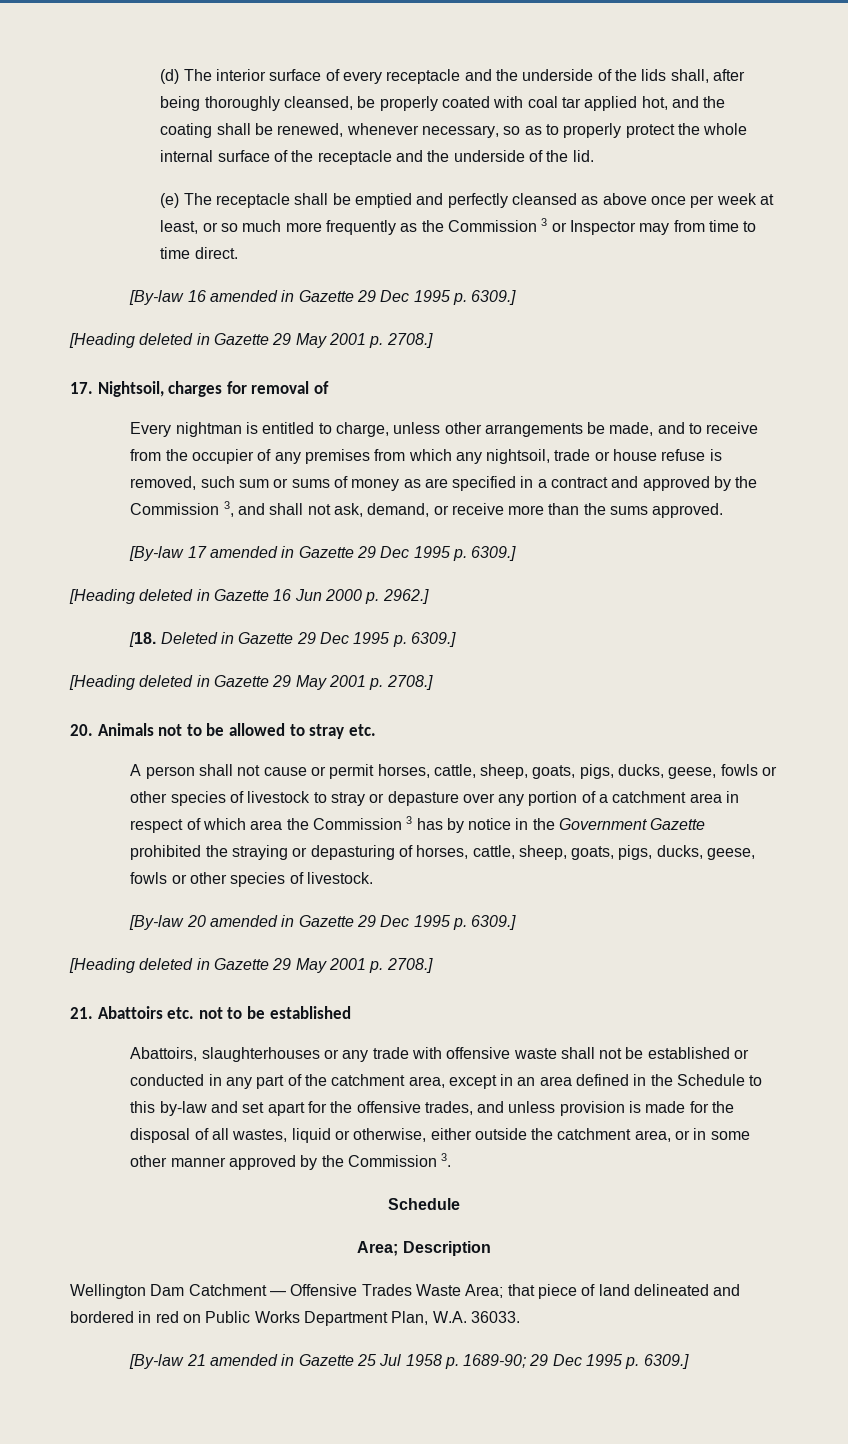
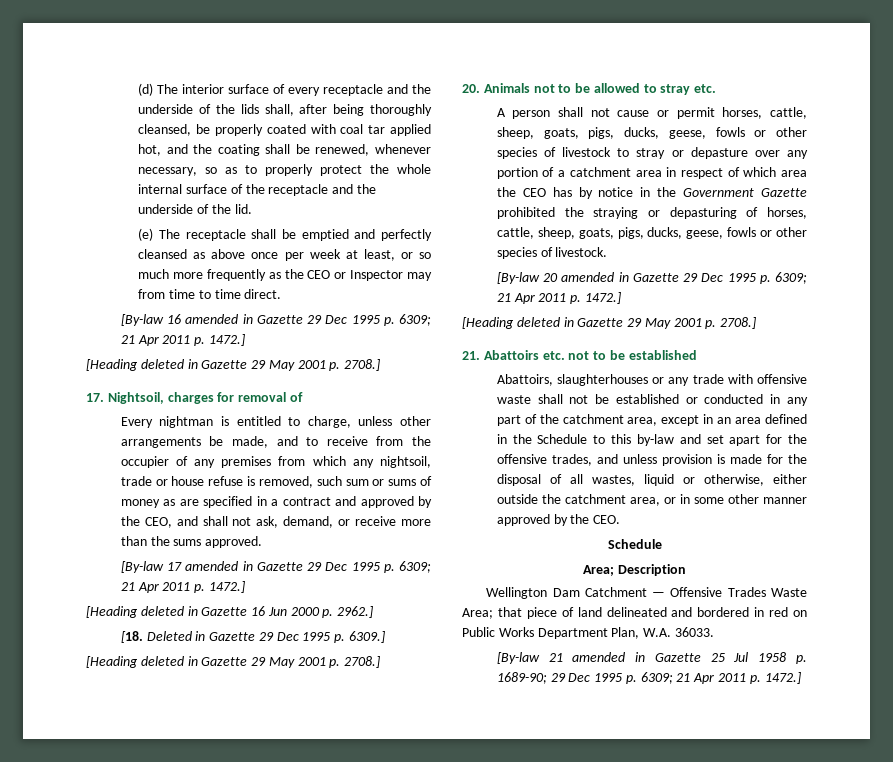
- (e) The receptacle shall be emptied and perfectly cleansed as above once per week at least, or so much more frequently as the Commission 3 or Inspector may from time to time direct.
+ (e) The receptacle shall be emptied and perfectly cleansed as above once per week at least, or so much more frequently as the CEO or Inspector may from time to time direct.
- [By-law 16 amended in Gazette 29 Dec 1995 p. 6309.]
+ [By-law 16 amended in Gazette 29 Dec 1995 p. 6309; 21 Apr 2011 p. 1472.]
- Every nightman is entitled to charge, unless other arrangements be made, and to receive from the occupier of any premises from which any nightsoil, trade or house refuse is removed, such sum or sums of money as are specified in a contract and approved by the Commission 3, and shall not ask, demand, or receive more than the sums approved.
+ Every nightman is entitled to charge, unless other arrangements be made, and to receive from the occupier of any premises from which any nightsoil, trade or house refuse is removed, such sum or sums of money as are specified in a contract and approved by the CEO, and shall not ask, demand, or receive more than the sums approved.
- [By-law 17 amended in Gazette 29 Dec 1995 p. 6309.]
+ [By-law 17 amended in Gazette 29 Dec 1995 p. 6309; 21 Apr 2011 p. 1472.]
- A person shall not cause or permit horses, cattle, sheep, goats, pigs, ducks, geese, fowls or other species of livestock to stray or depasture over any portion of a catchment area in respect of which area the Commission 3 has by notice in the Government Gazette prohibited the straying or depasturing of horses, cattle, sheep, goats, pigs, ducks, geese, fowls or other species of livestock.
+ A person shall not cause or permit horses, cattle, sheep, goats, pigs, ducks, geese, fowls or other species of livestock to stray or depasture over any portion of a catchment area in respect of which area the CEO has by notice in the Government Gazette prohibited the straying or depasturing of horses, cattle, sheep, goats, pigs, ducks, geese, fowls or other species of livestock.
- [By-law 20 amended in Gazette 29 Dec 1995 p. 6309.]
+ [By-law 20 amended in Gazette 29 Dec 1995 p. 6309; 21 Apr 2011 p. 1472.]
- Abattoirs, slaughterhouses or any trade with offensive waste shall not be established or conducted in any part of the catchment area, except in an area defined in the Schedule to this by-law and set apart for the offensive trades, and unless provision is made for the disposal of all wastes, liquid or otherwise, either outside the catchment area, or in some other manner approved by the Commission 3.
+ Abattoirs, slaughterhouses or any trade with offensive waste shall not be established or conducted in any part of the catchment area, except in an area defined in the Schedule to this by-law and set apart for the offensive trades, and unless provision is made for the disposal of all wastes, liquid or otherwise, either outside the catchment area, or in some other manner approved by the CEO.
- [By-law 21 amended in Gazette 25 Jul 1958 p. 1689-90; 29 Dec 1995 p. 6309.]
+ [By-law 21 amended in Gazette 25 Jul 1958 p. 1689-90; 29 Dec 1995 p. 6309; 21 Apr 2011 p. 1472.]

